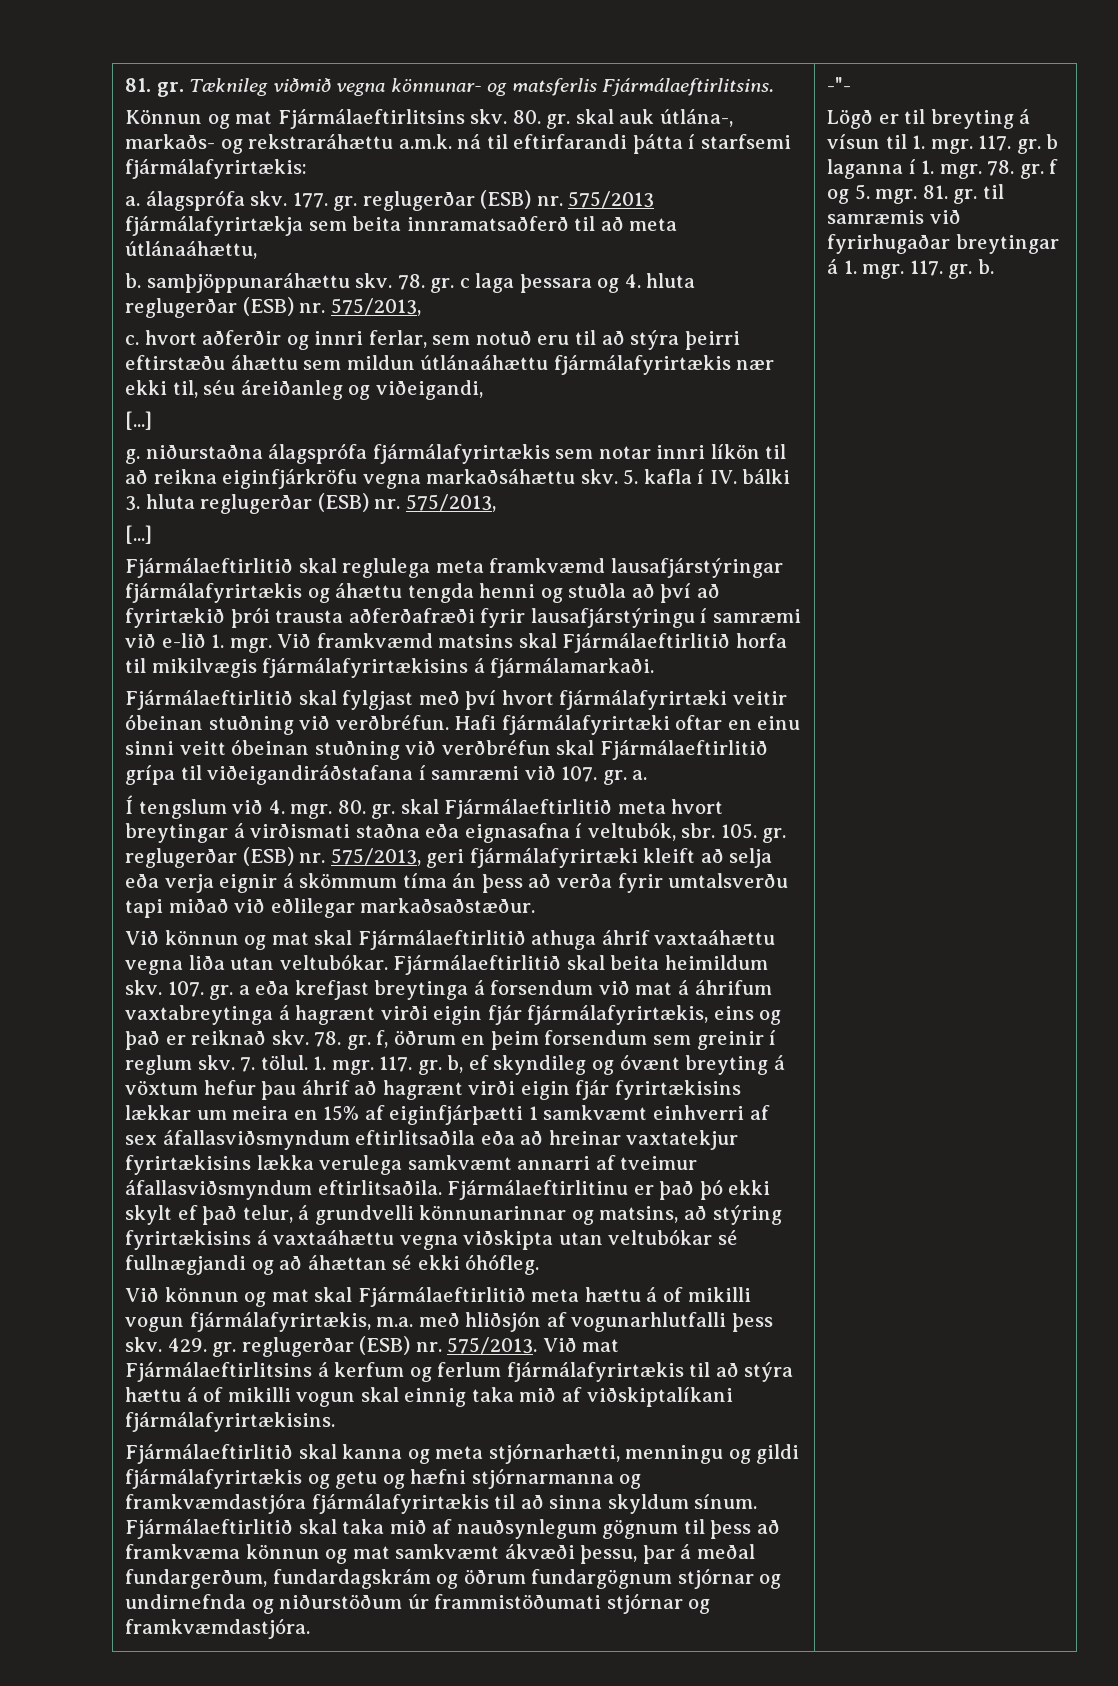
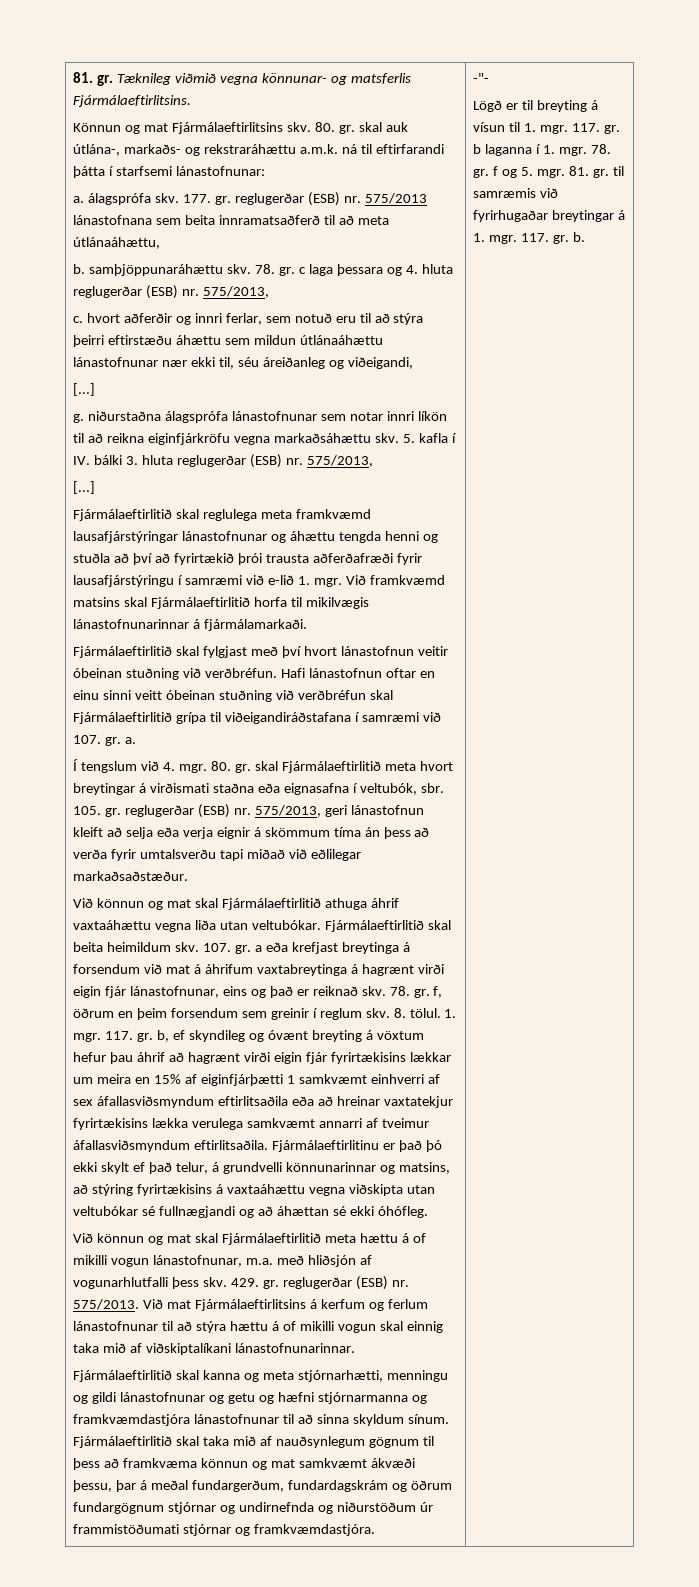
- 80. gr. skal auk útlána-, markaðs- og rekstraráhættu a.m.k. ná til eftirfarandi þátta í starfsemi fjármálafyrirtækis:
+ 80. gr. skal auk útlána-, markaðs- og rekstraráhættu a.m.k. ná til eftirfarandi þátta í starfsemi lánastofnunar:
- 177. gr. reglugerðar (ESB) nr. 575/2013 fjármálafyrirtækja sem beita innramatsaðferð til að meta útlánaáhættu,
+ 177. gr. reglugerðar (ESB) nr. 575/2013 lánastofnana sem beita innramatsaðferð til að meta útlánaáhættu,
- c. hvort aðferðir og innri ferlar, sem notuð eru til að stýra þeirri eftirstæðu áhættu sem mildun útlánaáhættu fjármálafyrirtækis nær ekki til, séu áreiðanleg og viðeigandi,
+ c. hvort aðferðir og innri ferlar, sem notuð eru til að stýra þeirri eftirstæðu áhættu sem mildun útlánaáhættu lánastofnunar nær ekki til, séu áreiðanleg og viðeigandi,
- g. niðurstaðna álagsprófa fjármálafyrirtækis sem notar innri líkön til að reikna eiginfjárkröfu vegna markaðsáhættu skv.
+ g. niðurstaðna álagsprófa lánastofnunar sem notar innri líkön til að reikna eiginfjárkröfu vegna markaðsáhættu skv.
- Fjármálaeftirlitið skal reglulega meta framkvæmd lausafjárstýringar fjármálafyrirtækis og áhættu tengda henni og stuðla að því að fyrirtækið þrói trausta aðferðafræði fyrir lausafjárstýringu í samræmi við e-lið 1. mgr.
+ Fjármálaeftirlitið skal reglulega meta framkvæmd lausafjárstýringar lánastofnunar og áhættu tengda henni og stuðla að því að fyrirtækið þrói trausta aðferðafræði fyrir lausafjárstýringu í samræmi við e-lið 1. mgr.
- Við framkvæmd matsins skal Fjármálaeftirlitið horfa til mikilvægis fjármálafyrirtækisins á fjármálamarkaði.
+ Við framkvæmd matsins skal Fjármálaeftirlitið horfa til mikilvægis lánastofnunarinnar á fjármálamarkaði.
- Fjármálaeftirlitið skal fylgjast með því hvort fjármálafyrirtæki veitir óbeinan stuðning við verðbréfun.
+ Fjármálaeftirlitið skal fylgjast með því hvort lánastofnun veitir óbeinan stuðning við verðbréfun.
- Hafi fjármálafyrirtæki oftar en einu sinni veitt óbeinan stuðning við verðbréfun skal Fjármálaeftirlitið grípa til viðeigandiráðstafana í samræmi við 107. gr. a.
+ Hafi lánastofnun oftar en einu sinni veitt óbeinan stuðning við verðbréfun skal Fjármálaeftirlitið grípa til viðeigandiráðstafana í samræmi við 107. gr. a.
- 105. gr. reglugerðar (ESB) nr. 575/2013, geri fjármálafyrirtæki kleift að selja eða verja eignir á skömmum tíma án þess að verða fyrir umtalsverðu tapi miðað við eðlilegar markaðsaðstæður.
+ 105. gr. reglugerðar (ESB) nr. 575/2013, geri lánastofnun kleift að selja eða verja eignir á skömmum tíma án þess að verða fyrir umtalsverðu tapi miðað við eðlilegar markaðsaðstæður.
- 107. gr. a eða krefjast breytinga á forsendum við mat á áhrifum vaxtabreytinga á hagrænt virði eigin fjár fjármálafyrirtækis, eins og það er reiknað skv.
+ 107. gr. a eða krefjast breytinga á forsendum við mat á áhrifum vaxtabreytinga á hagrænt virði eigin fjár lánastofnunar, eins og það er reiknað skv.
- 7. tölul.
+ 8. tölul.
- Við könnun og mat skal Fjármálaeftirlitið meta hættu á of mikilli vogun fjármálafyrirtækis, m.a. með hliðsjón af vogunarhlutfalli þess skv.
+ Við könnun og mat skal Fjármálaeftirlitið meta hættu á of mikilli vogun lánastofnunar, m.a. með hliðsjón af vogunarhlutfalli þess skv.
- Við mat Fjármálaeftirlitsins á kerfum og ferlum fjármálafyrirtækis til að stýra hættu á of mikilli vogun skal einnig taka mið af viðskiptalíkani fjármálafyrirtækisins.
+ Við mat Fjármálaeftirlitsins á kerfum og ferlum lánastofnunar til að stýra hættu á of mikilli vogun skal einnig taka mið af viðskiptalíkani lánastofnunarinnar.
- Fjármálaeftirlitið skal kanna og meta stjórnarhætti, menningu og gildi fjármálafyrirtækis og getu og hæfni stjórnarmanna og framkvæmdastjóra fjármálafyrirtækis til að sinna skyldum sínum.
+ Fjármálaeftirlitið skal kanna og meta stjórnarhætti, menningu og gildi lánastofnunar og getu og hæfni stjórnarmanna og framkvæmdastjóra lánastofnunar til að sinna skyldum sínum.

